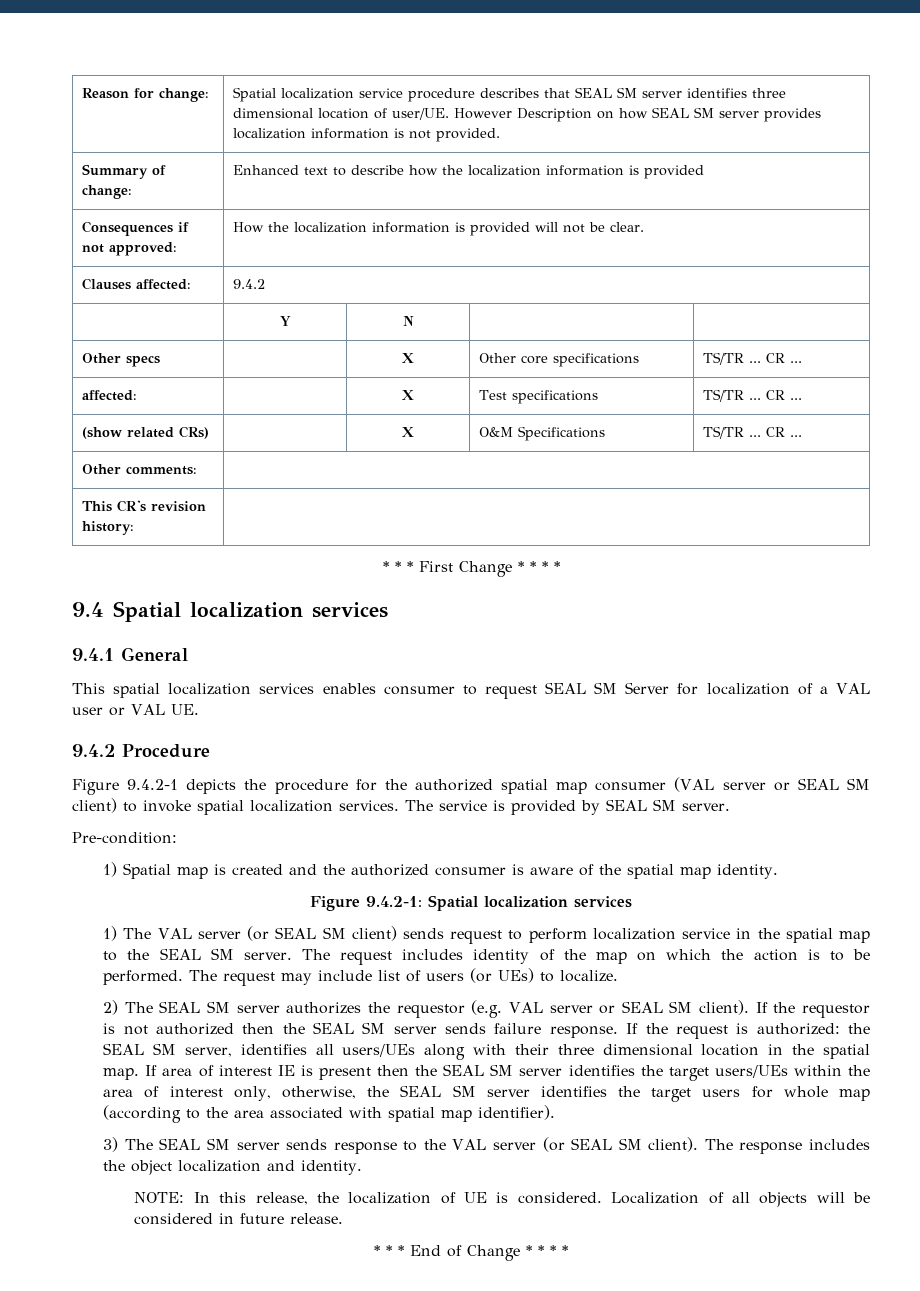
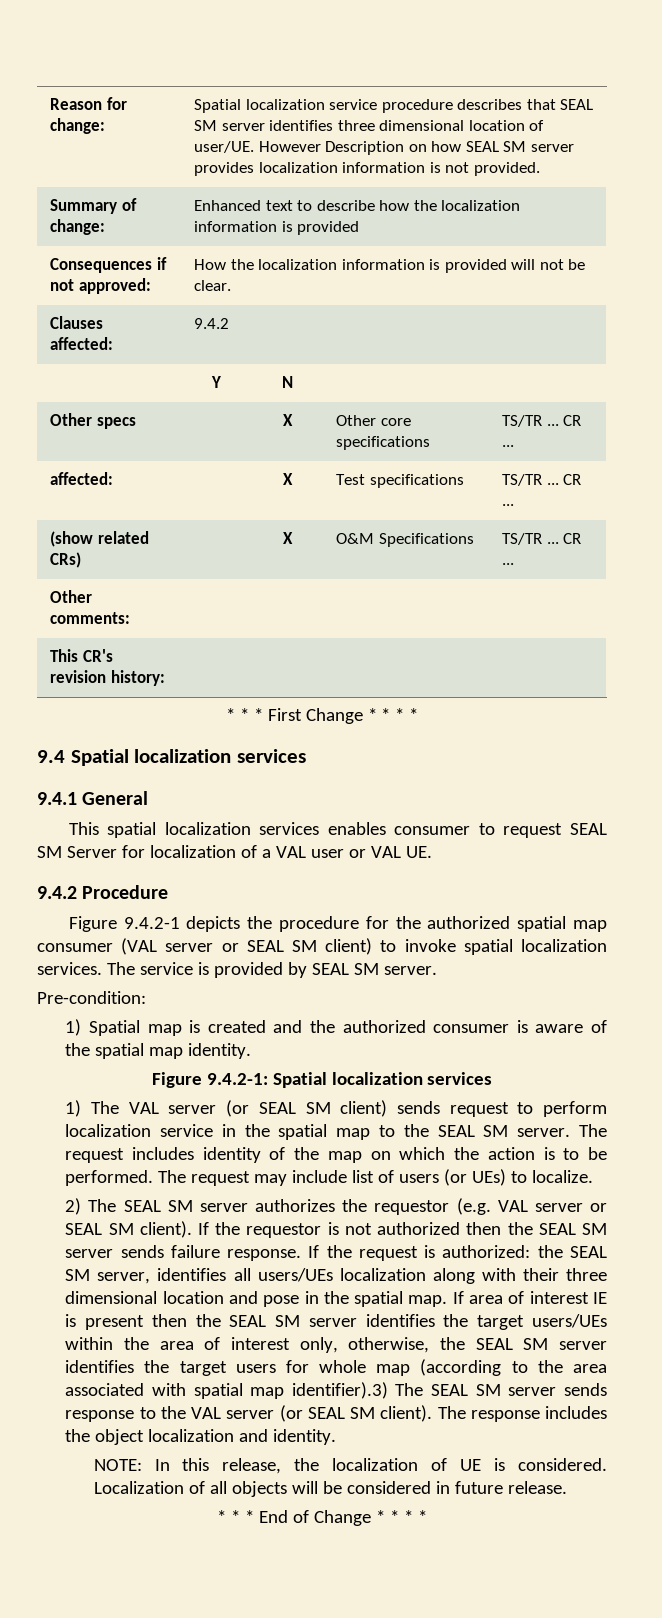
- If the request is authorized: the SEAL SM server, identifies all users/UEs along with their three dimensional location in the spatial map.
+ If the request is authorized: the SEAL SM server, identifies all users/UEs localization along with their three dimensional location and pose in the spatial map.
- If area of interest IE is present then the SEAL SM server identifies the target users/UEs within the area of interest only, otherwise, the SEAL SM server identifies the target users for whole map (according to the area associated with spatial map identifier).
- 3) The SEAL SM server sends response to the VAL server (or SEAL SM client).
+ If area of interest IE is present then the SEAL SM server identifies the target users/UEs within the area of interest only, otherwise, the SEAL SM server identifies the target users for whole map (according to the area associated with spatial map identifier).3) The SEAL SM server sends response to the VAL server (or SEAL SM client).

